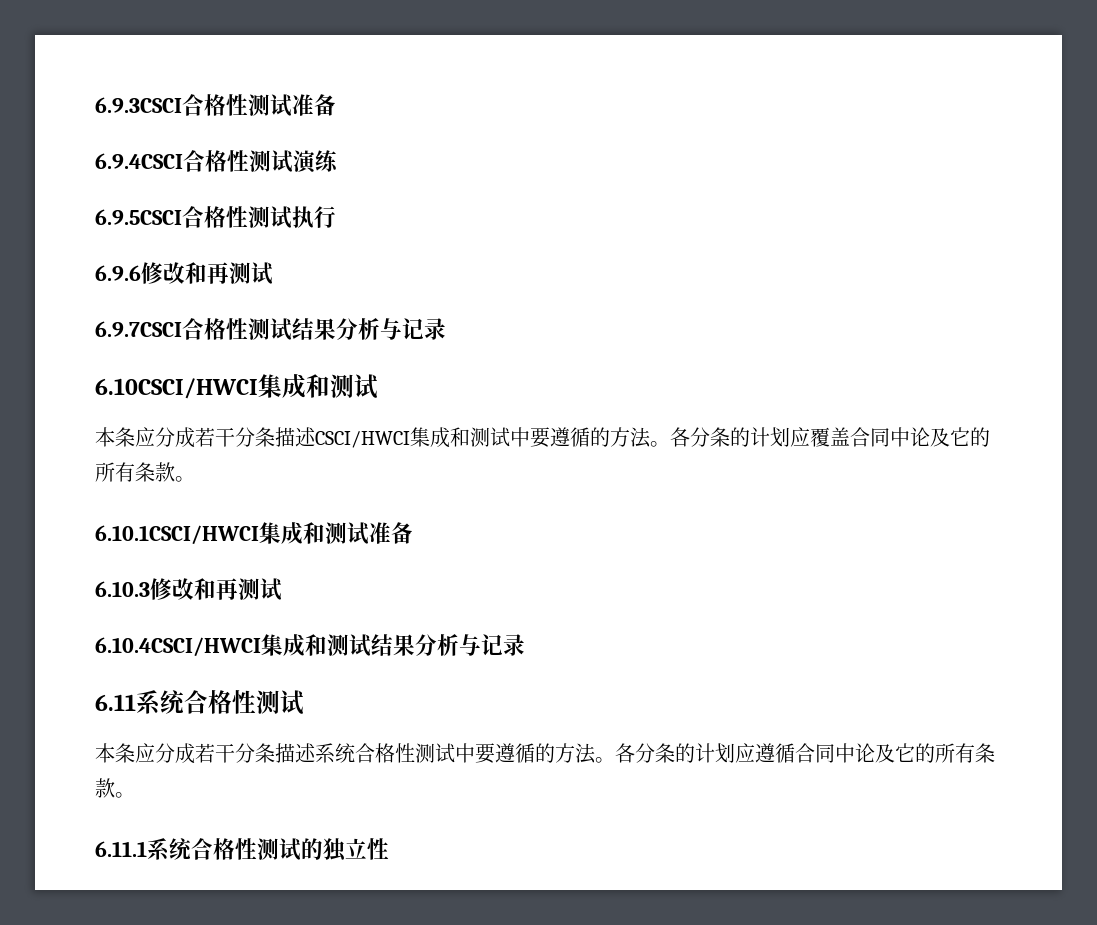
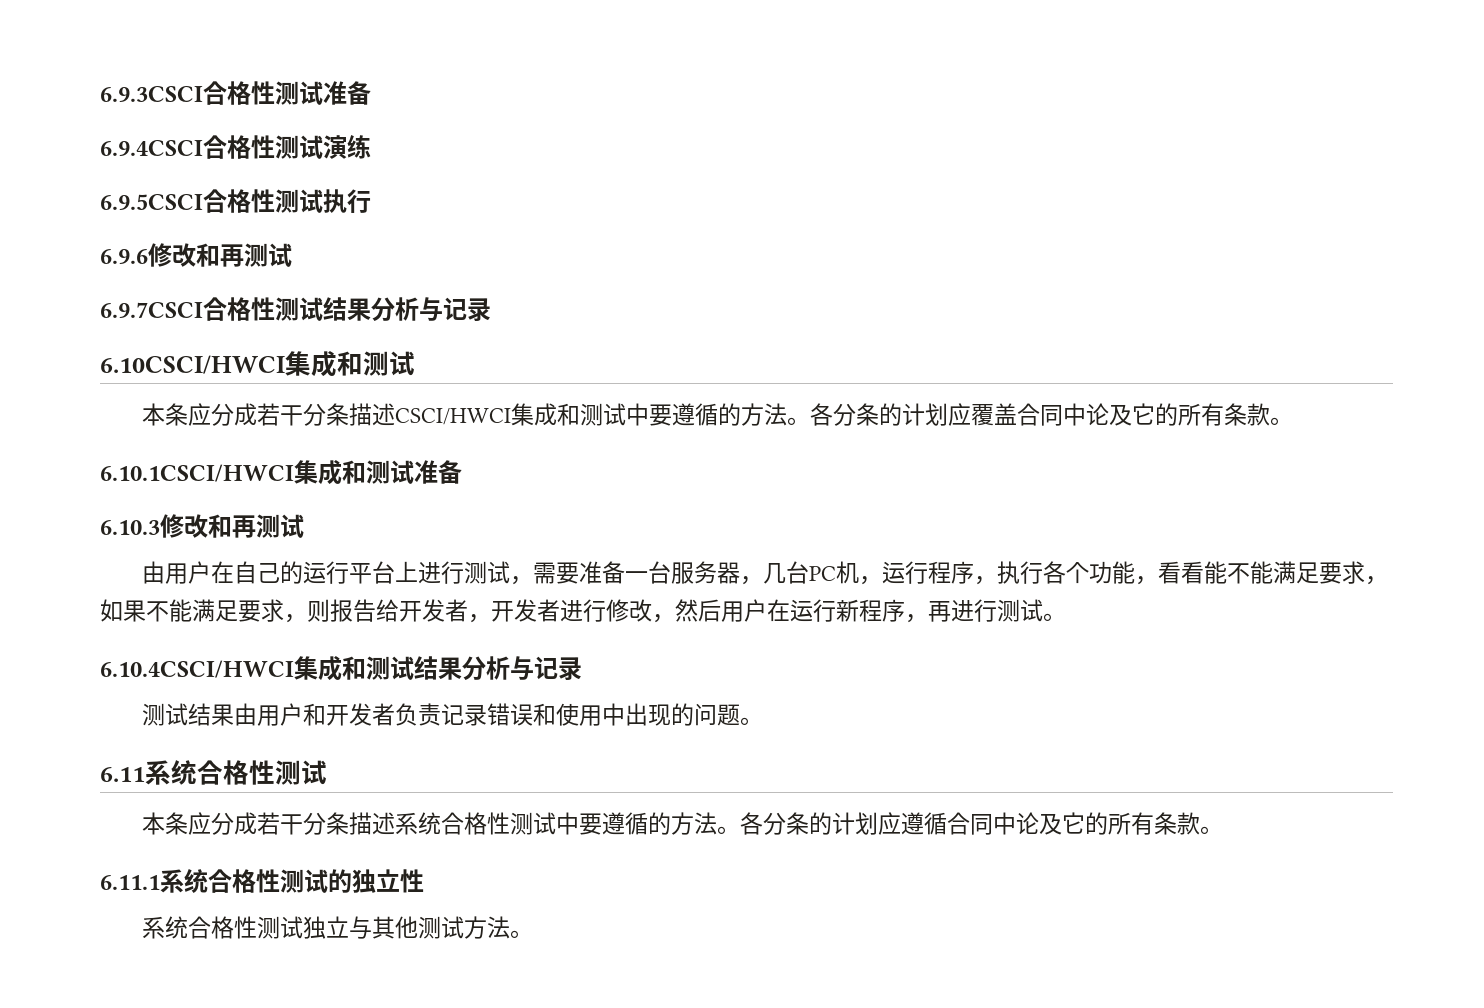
+ 由用户在自己的运行平台上进行测试，需要准备一台服务器，几台PC机，运行程序，执行各个功能，看看能不能满足要求，如果不能满足要求，则报告给开发者，开发者进行修改，然后用户在运行新程序，再进行测试。
+ 测试结果由用户和开发者负责记录错误和使用中出现的问题。
+ 系统合格性测试独立与其他测试方法。

